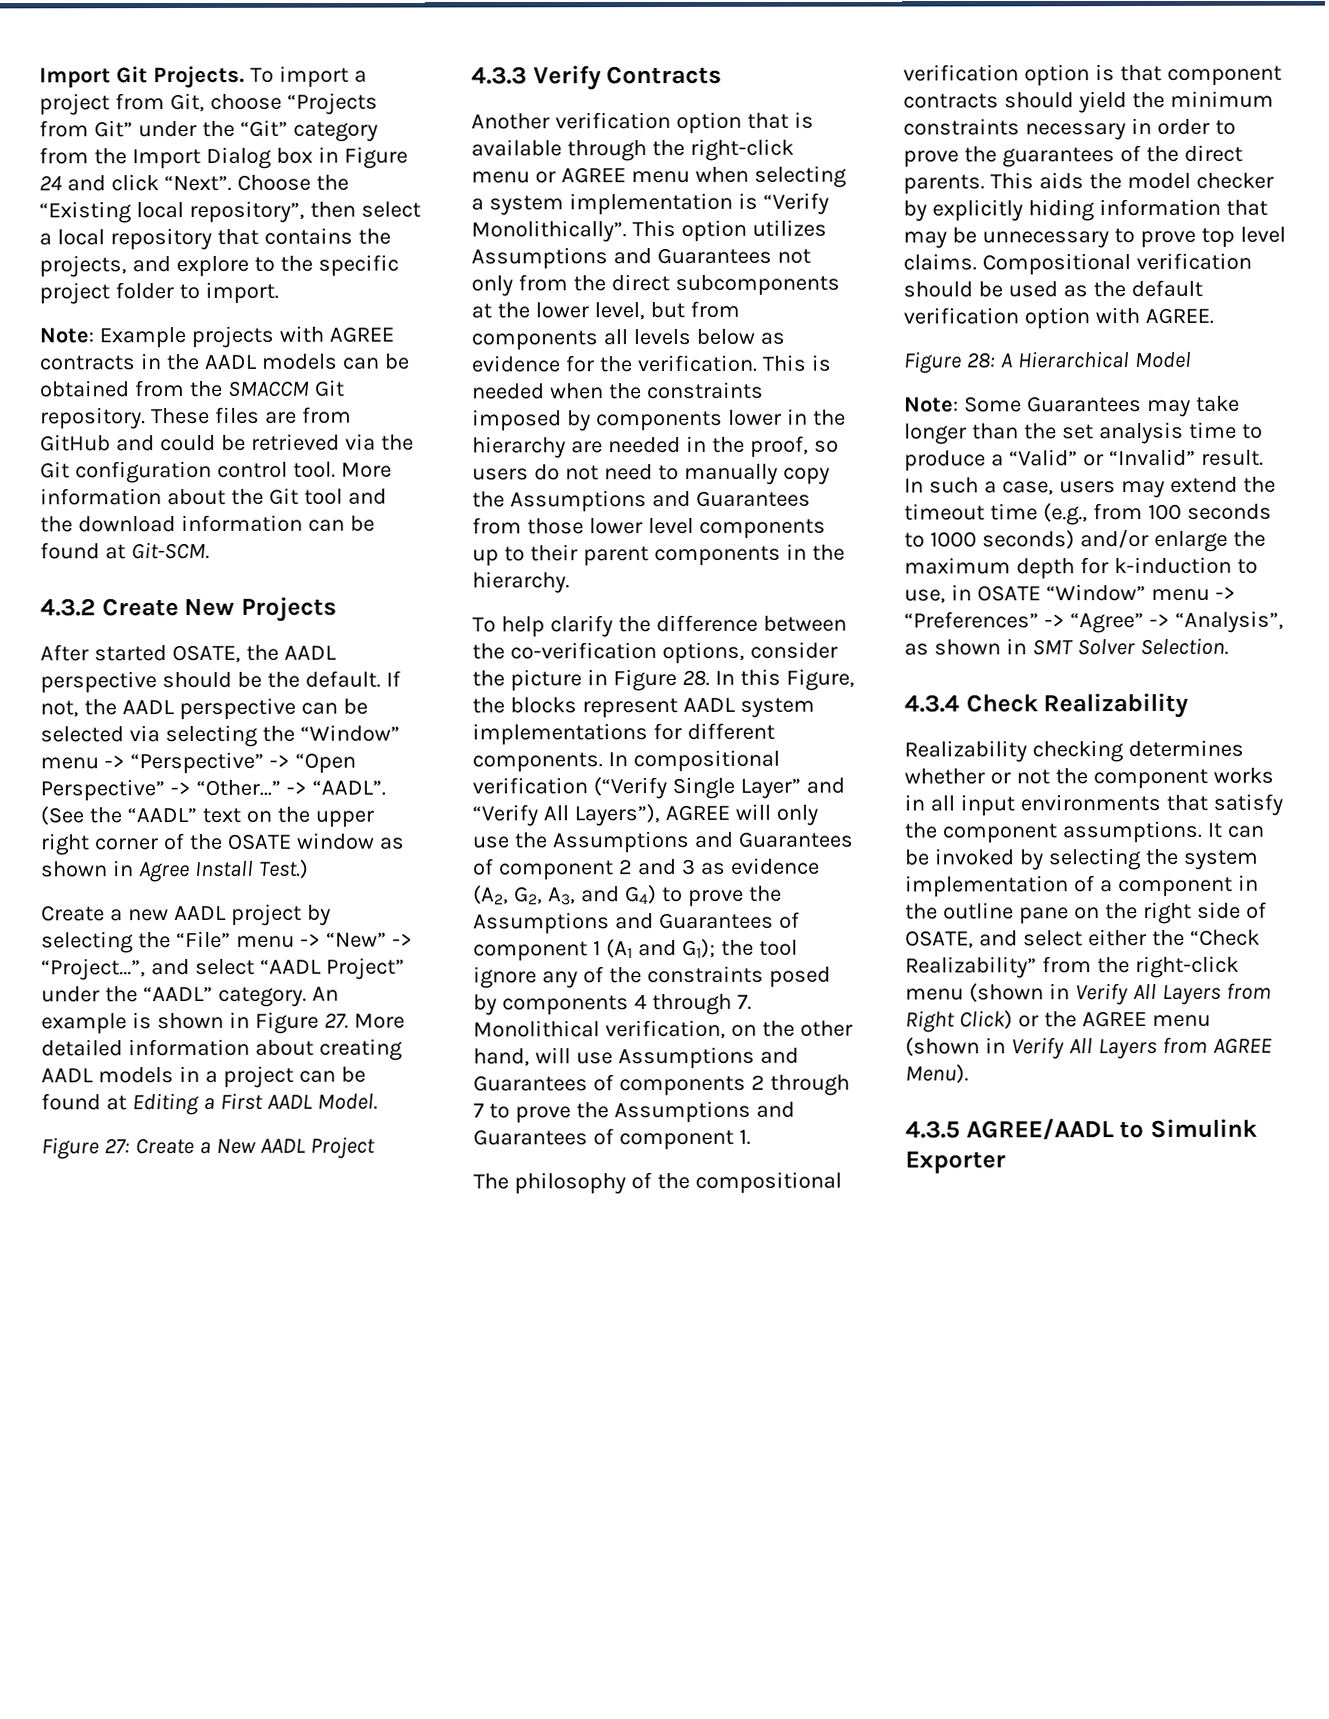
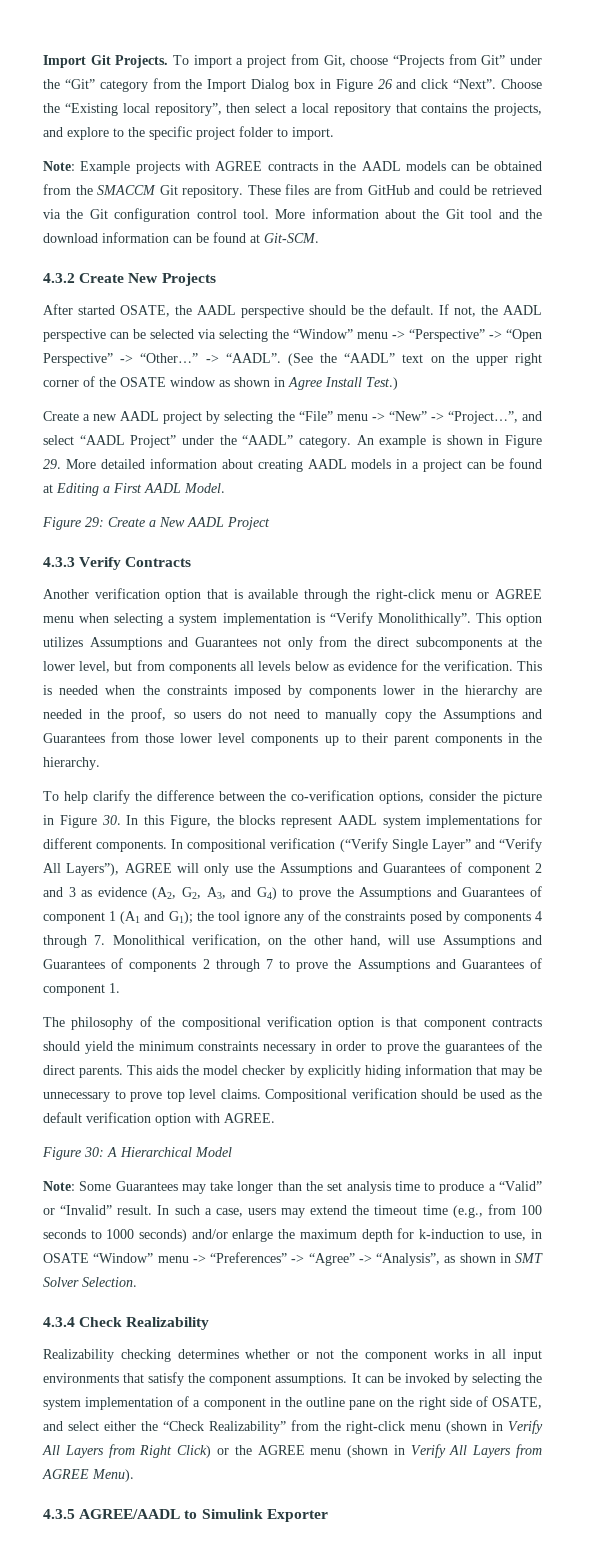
- To import a project from Git, choose “Projects from Git” under the “Git” category from the Import Dialog box in Figure 24 and click “Next”.
+ To import a project from Git, choose “Projects from Git” under the “Git” category from the Import Dialog box in Figure 26 and click “Next”.
- An example is shown in Figure 27. More detailed information about creating AADL models in a project can be found at Editing a First AADL Model.
+ An example is shown in Figure 29. More detailed information about creating AADL models in a project can be found at Editing a First AADL Model.
- Figure 27: Create a New AADL Project
+ Figure 29: Create a New AADL Project
- To help clarify the difference between the co-verification options, consider the picture in Figure 28. In this Figure, the blocks represent AADL system implementations for different components.
+ To help clarify the difference between the co-verification options, consider the picture in Figure 30. In this Figure, the blocks represent AADL system implementations for different components.
- Figure 28: A Hierarchical Model
+ Figure 30: A Hierarchical Model

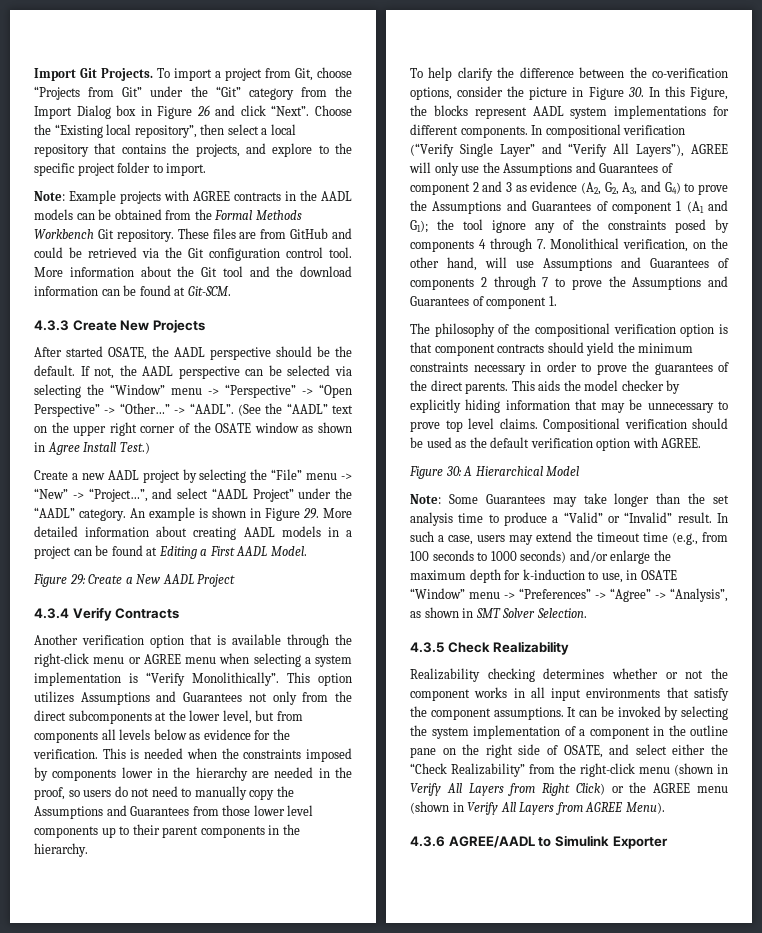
- Note: Example projects with AGREE contracts in the AADL models can be obtained from the SMACCM Git repository.
+ Note: Example projects with AGREE contracts in the AADL models can be obtained from the Formal Methods Workbench Git repository.
- 4.3.2 Create New Projects
+ 4.3.3 Create New Projects
- 4.3.3 Verify Contracts
+ 4.3.4 Verify Contracts
- 4.3.4 Check Realizability
+ 4.3.5 Check Realizability
- 4.3.5 AGREE/AADL to Simulink Exporter
+ 4.3.6 AGREE/AADL to Simulink Exporter

